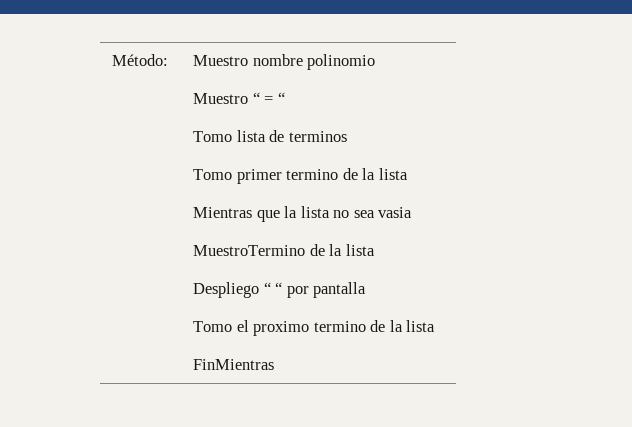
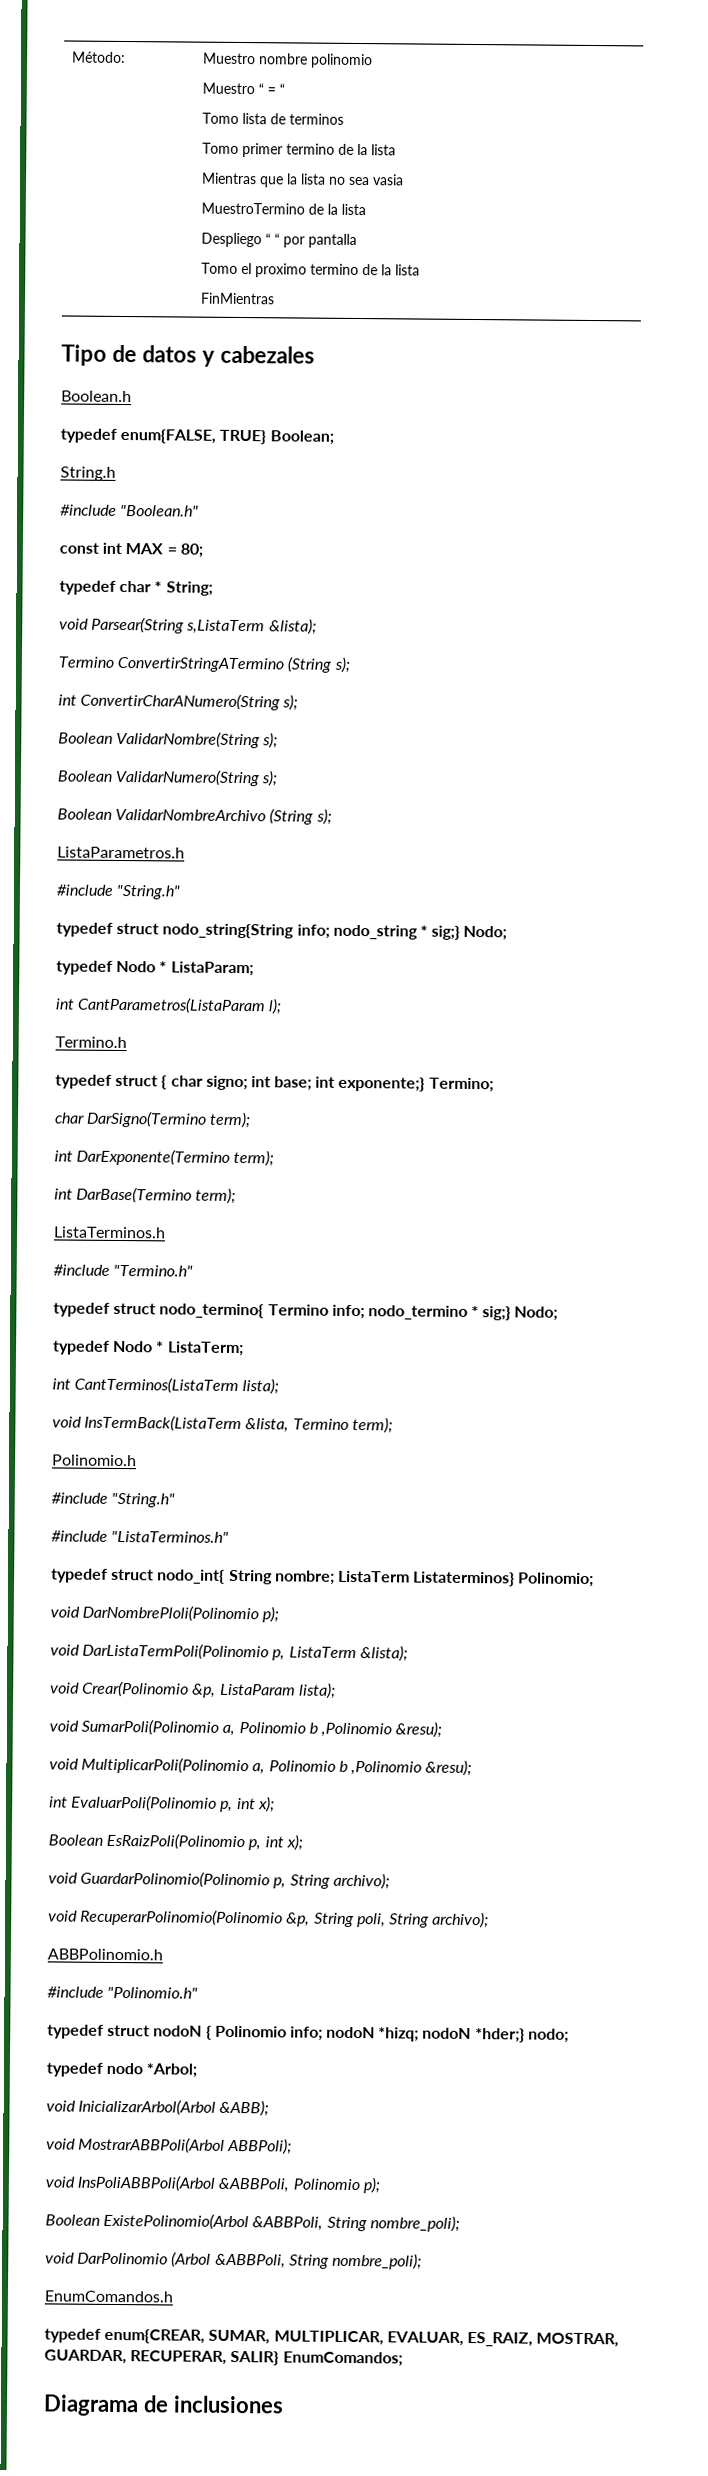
+ Tipo de datos y cabezales
+ Boolean.h
+ typedef enum{FALSE, TRUE} Boolean;
+ String.h
+ #include "Boolean.h"
+ const int MAX = 80;
+ typedef char * String;
+ void Parsear(String s,ListaTerm &lista);
+ Termino ConvertirStringATermino (String s);
+ int ConvertirCharANumero(String s);
+ Boolean ValidarNombre(String s);
+ Boolean ValidarNumero(String s);
+ Boolean ValidarNombreArchivo (String s);
+ ListaParametros.h
+ #include "String.h"
+ typedef struct nodo_string{String info; nodo_string * sig;} Nodo;
+ typedef Nodo * ListaParam;
+ int CantParametros(ListaParam l);
+ Termino.h
+ typedef struct { char signo; int base; int exponente;} Termino;
+ char DarSigno(Termino term);
+ int DarExponente(Termino term);
+ int DarBase(Termino term);
+ ListaTerminos.h
+ #include "Termino.h"
+ typedef struct nodo_termino{ Termino info; nodo_termino * sig;} Nodo;
+ typedef Nodo * ListaTerm;
+ int CantTerminos(ListaTerm lista);
+ void InsTermBack(ListaTerm &lista, Termino term);
+ Polinomio.h
+ #include "String.h"
+ #include "ListaTerminos.h"
+ typedef struct nodo_int{ String nombre; ListaTerm Listaterminos} Polinomio;
+ void DarNombrePloli(Polinomio p);
+ void DarListaTermPoli(Polinomio p, ListaTerm &lista);
+ void Crear(Polinomio &p, ListaParam lista);
+ void SumarPoli(Polinomio a, Polinomio b ,Polinomio &resu);
+ void MultiplicarPoli(Polinomio a, Polinomio b ,Polinomio &resu);
+ int EvaluarPoli(Polinomio p, int x);
+ Boolean EsRaizPoli(Polinomio p, int x);
+ void GuardarPolinomio(Polinomio p, String archivo);
+ void RecuperarPolinomio(Polinomio &p, String poli, String archivo);
+ ABBPolinomio.h
+ #include "Polinomio.h"
+ typedef struct nodoN { Polinomio info; nodoN *hizq; nodoN *hder;} nodo;
+ typedef nodo *Arbol;
+ void InicializarArbol(Arbol &ABB);
+ void MostrarABBPoli(Arbol ABBPoli);
+ void InsPoliABBPoli(Arbol &ABBPoli, Polinomio p);
+ Boolean ExistePolinomio(Arbol &ABBPoli, String nombre_poli);
+ void DarPolinomio (Arbol &ABBPoli, String nombre_poli);
+ EnumComandos.h
+ typedef enum{CREAR, SUMAR, MULTIPLICAR, EVALUAR, ES_RAIZ, MOSTRAR, GUARDAR, RECUPERAR, SALIR} EnumComandos;
+ Diagrama de inclusiones

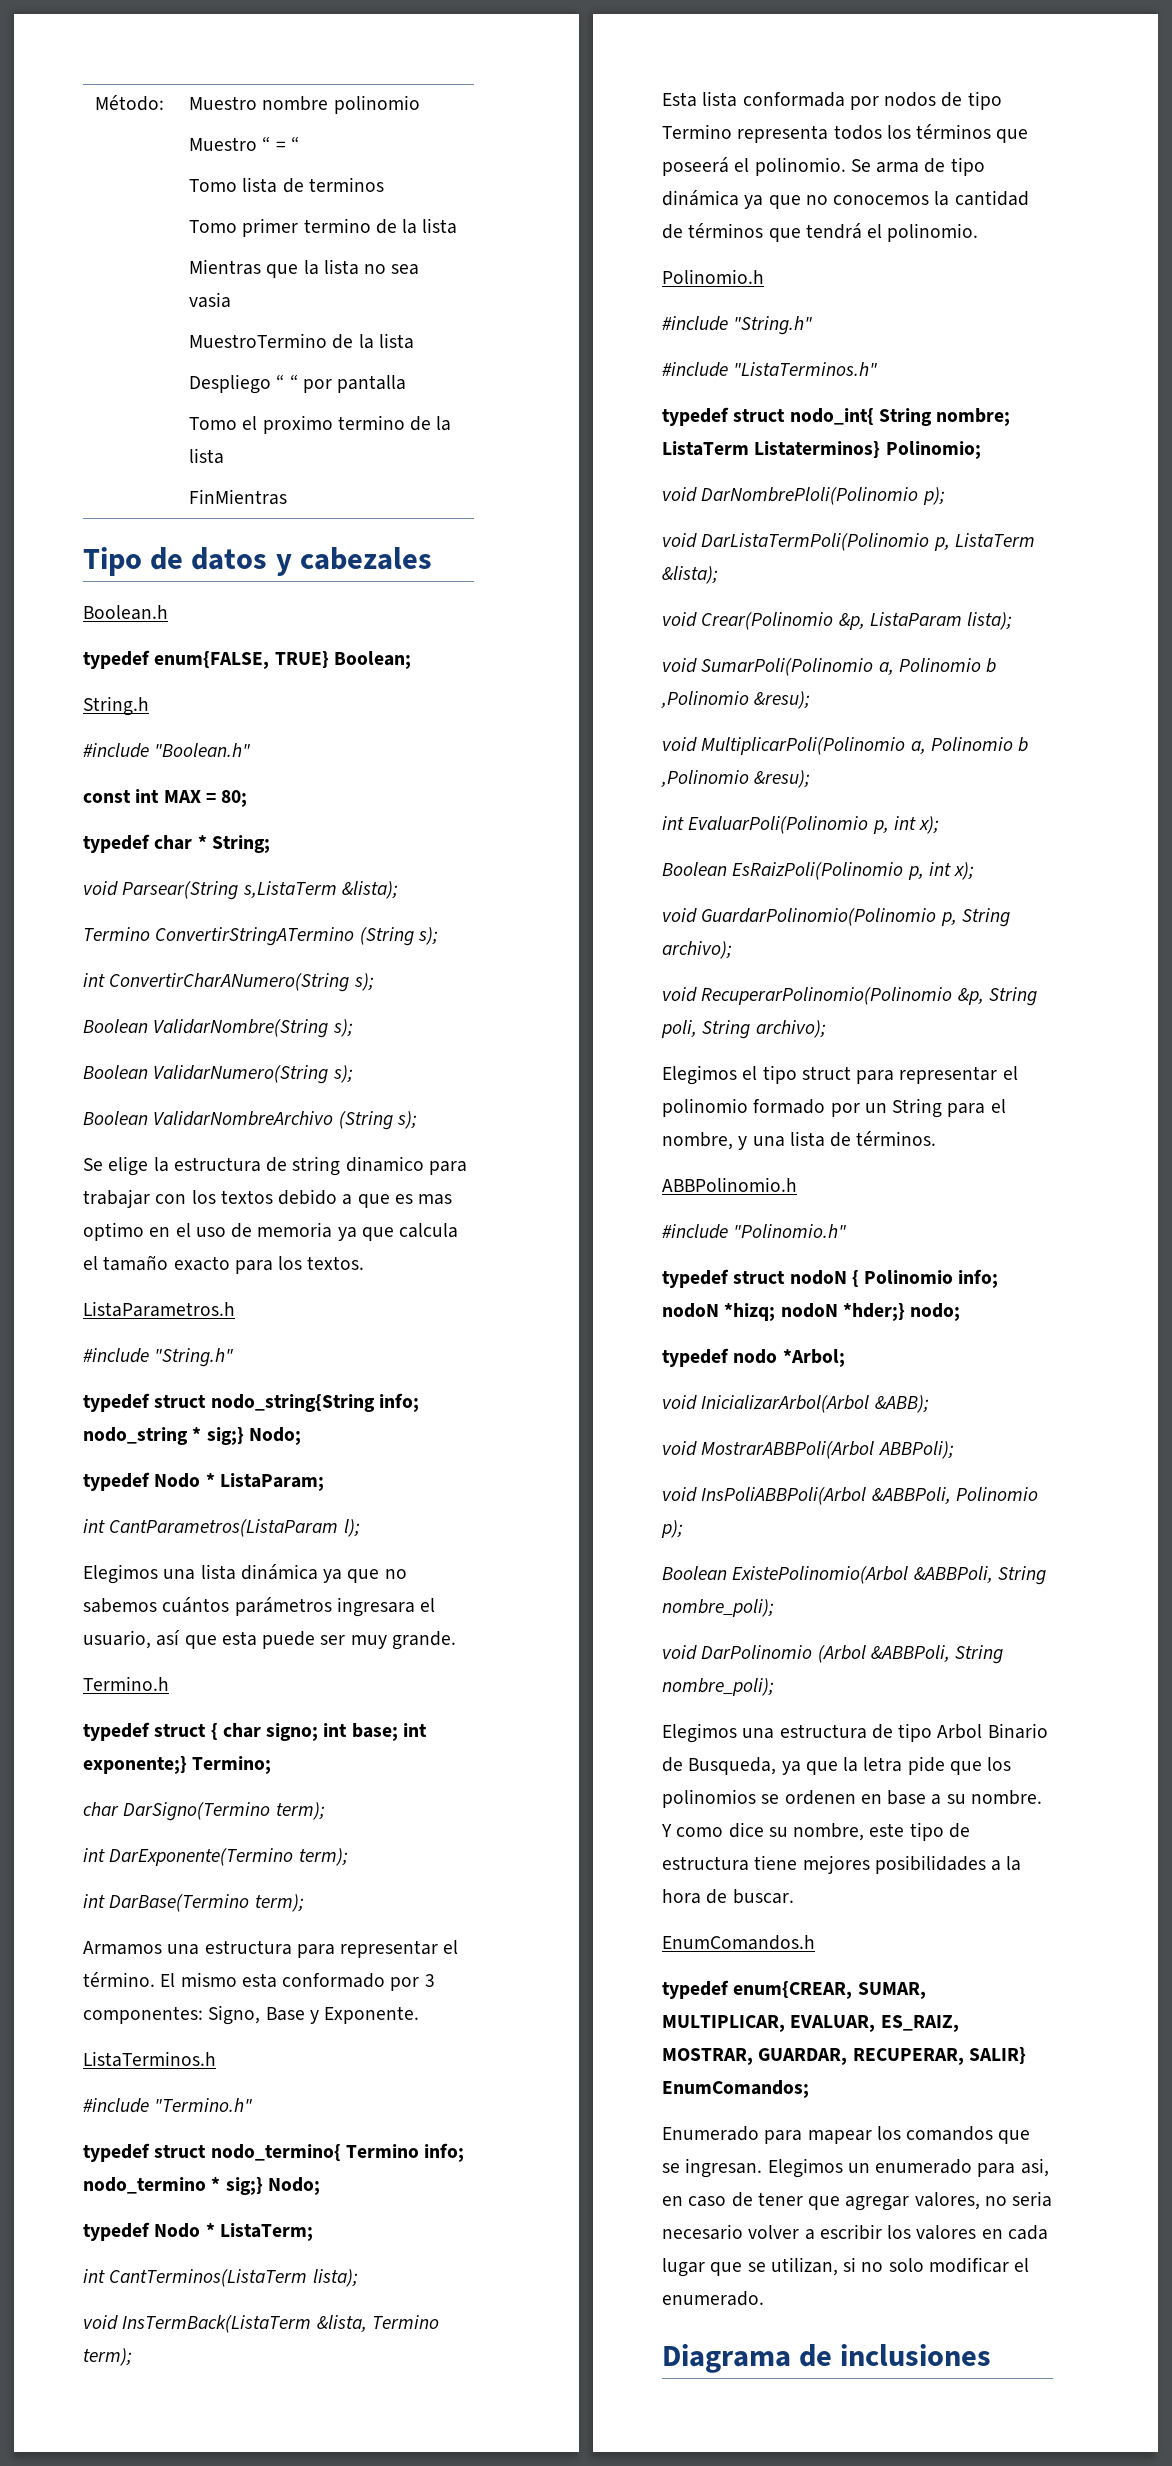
+ Se elige la estructura de string dinamico para trabajar con los textos debido a que es mas optimo en el uso de memoria ya que calcula el tamaño exacto para los textos.
+ Elegimos una lista dinámica ya que no sabemos cuántos parámetros ingresara el usuario, así que esta puede ser muy grande.
+ Armamos una estructura para representar el término. El mismo esta conformado por 3 componentes: Signo, Base y Exponente.
+ Esta lista conformada por nodos de tipo Termino representa todos los términos que poseerá el polinomio. Se arma de tipo dinámica ya que no conocemos la cantidad de términos que tendrá el polinomio.
+ Elegimos el tipo struct para representar el polinomio formado por un String para el nombre, y una lista de términos.
+ Elegimos una estructura de tipo Arbol Binario de Busqueda, ya que la letra pide que los polinomios se ordenen en base a su nombre. Y como dice su nombre, este tipo de estructura tiene mejores posibilidades a la hora de buscar.
+ Enumerado para mapear los comandos que se ingresan. Elegimos un enumerado para asi, en caso de tener que agregar valores, no seria necesario volver a escribir los valores en cada lugar que se utilizan, si no solo modificar el enumerado.

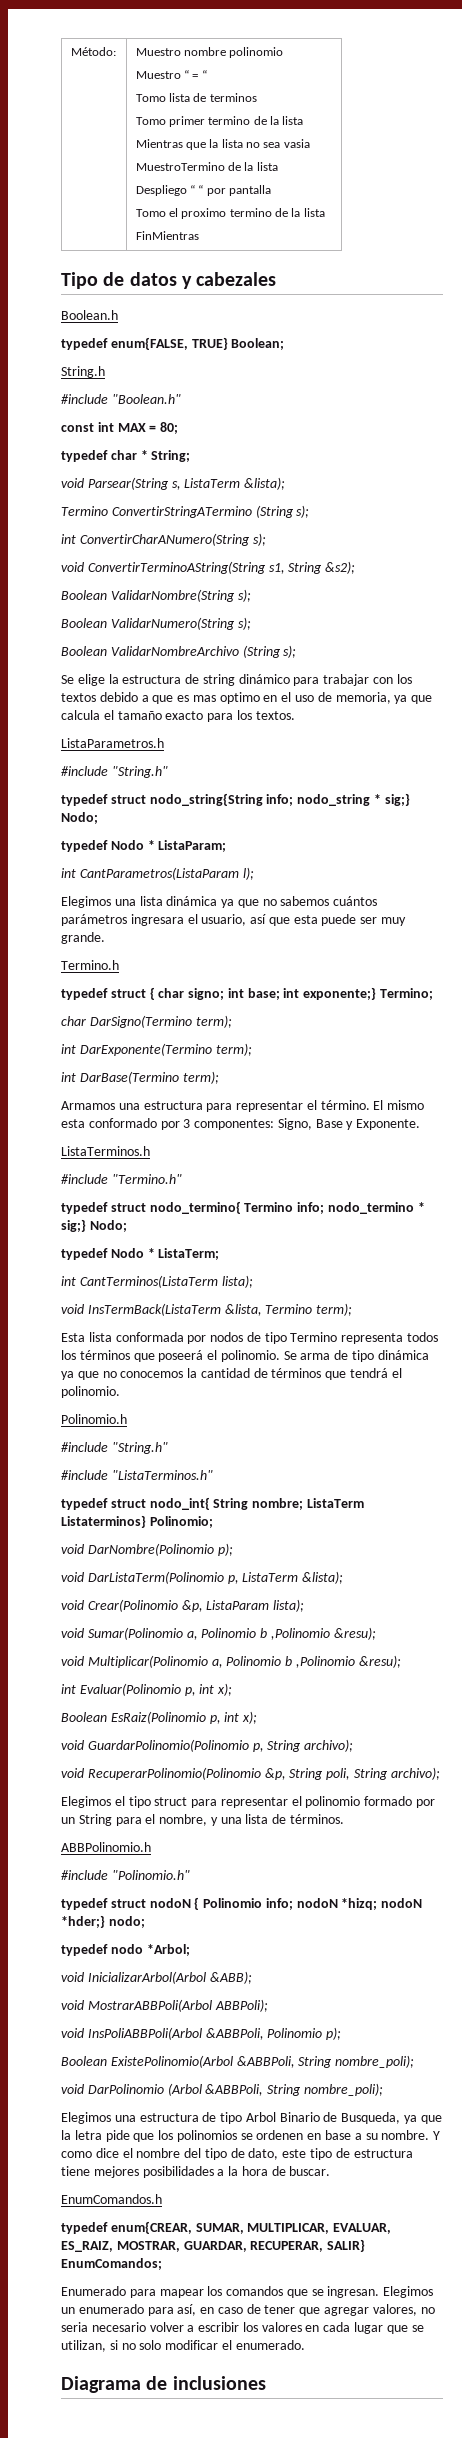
- void Parsear(String s,ListaTerm &lista);
+ void Parsear(String s, ListaTerm &lista);
+ void ConvertirTerminoAString(String s1, String &s2);
- Se elige la estructura de string dinamico para trabajar con los textos debido a que es mas optimo en el uso de memoria ya que calcula el tamaño exacto para los textos.
+ Se elige la estructura de string dinámico para trabajar con los textos debido a que es mas optimo en el uso de memoria, ya que calcula el tamaño exacto para los textos.
- void DarNombrePloli(Polinomio p);
+ void DarNombre(Polinomio p);
- void DarListaTermPoli(Polinomio p, ListaTerm &lista);
+ void DarListaTerm(Polinomio p, ListaTerm &lista);
- void SumarPoli(Polinomio a, Polinomio b ,Polinomio &resu);
+ void Sumar(Polinomio a, Polinomio b ,Polinomio &resu);
- void MultiplicarPoli(Polinomio a, Polinomio b ,Polinomio &resu);
+ void Multiplicar(Polinomio a, Polinomio b ,Polinomio &resu);
- int EvaluarPoli(Polinomio p, int x);
+ int Evaluar(Polinomio p, int x);
- Boolean EsRaizPoli(Polinomio p, int x);
+ Boolean EsRaiz(Polinomio p, int x);
- Y como dice su nombre, este tipo de estructura tiene mejores posibilidades a la hora de buscar.
+ Y como dice el nombre del tipo de dato, este tipo de estructura tiene mejores posibilidades a la hora de buscar.
- Elegimos un enumerado para asi, en caso de tener que agregar valores, no seria necesario volver a escribir los valores en cada lugar que se utilizan, si no solo modificar el enumerado.
+ Elegimos un enumerado para así, en caso de tener que agregar valores, no seria necesario volver a escribir los valores en cada lugar que se utilizan, si no solo modificar el enumerado.

